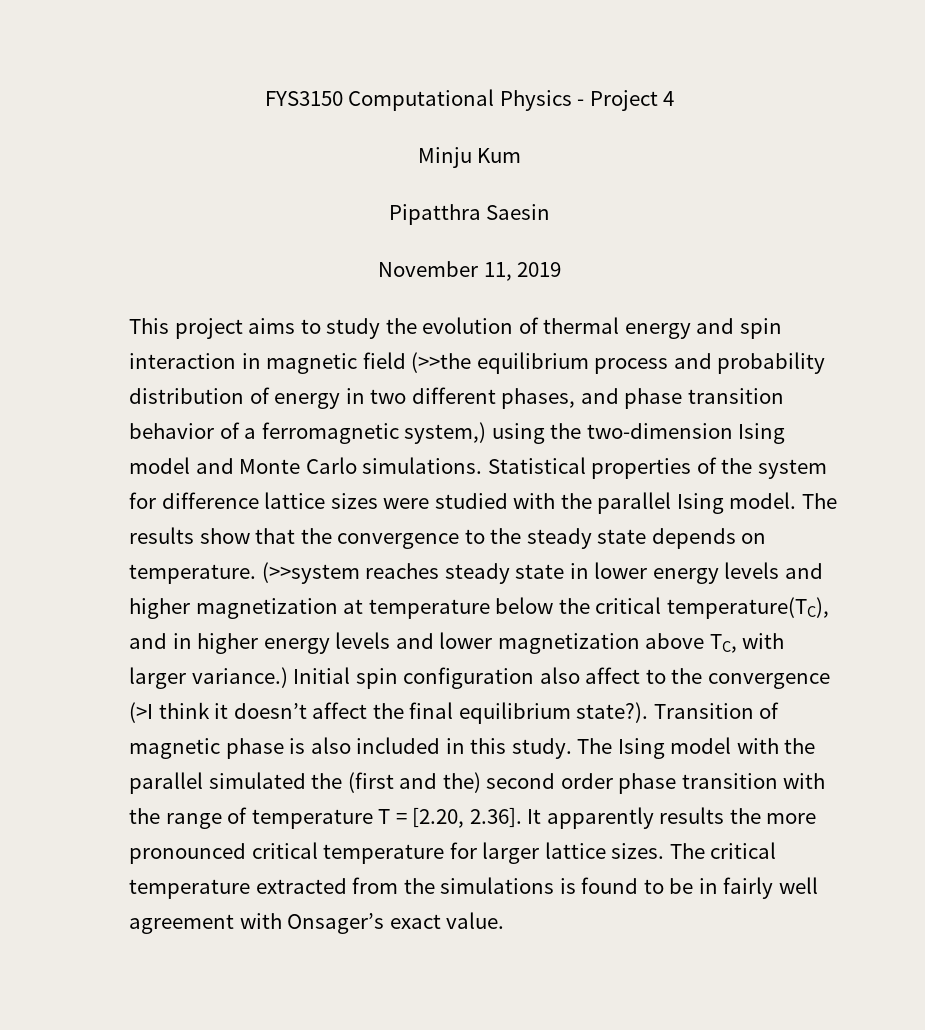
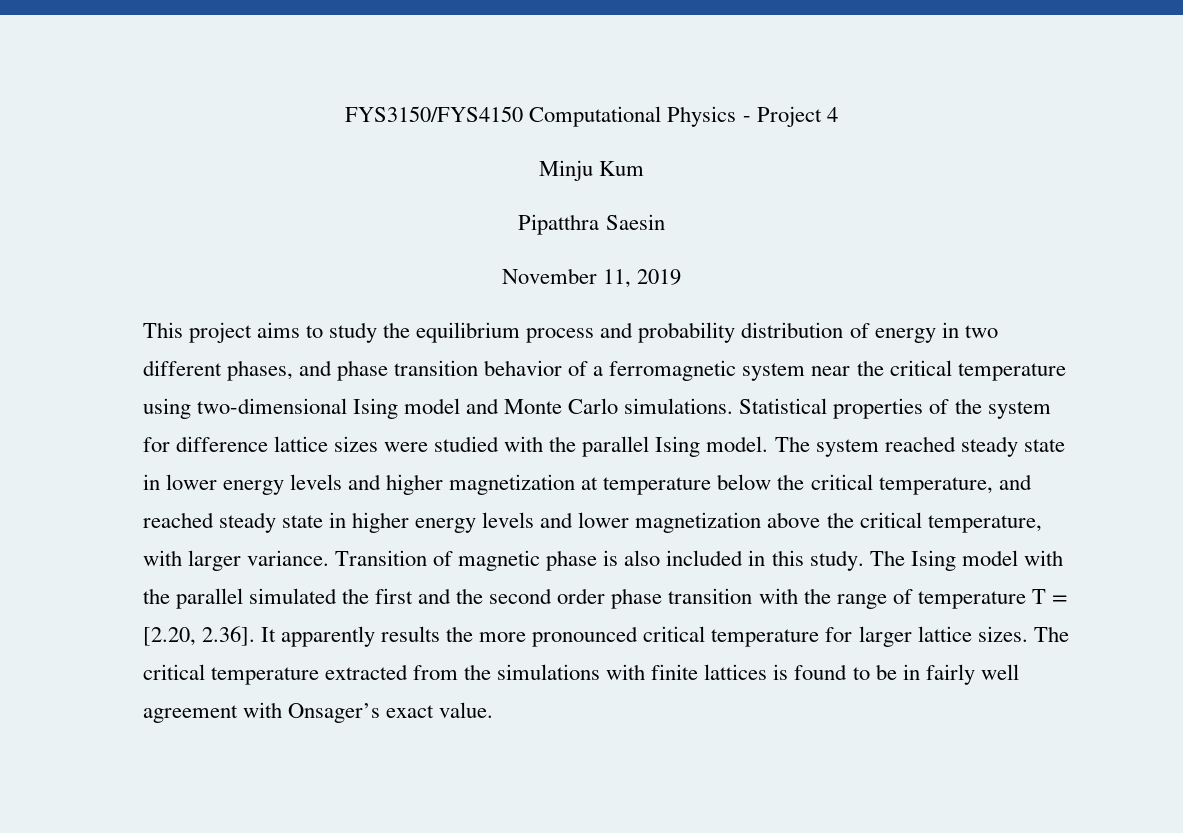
- FYS3150 Computational Physics - Project 4
+ FYS3150/FYS4150 Computational Physics - Project 4
- This project aims to study the evolution of thermal energy and spin interaction in magnetic field (>>the equilibrium process and probability distribution of energy in two different phases, and phase transition behavior of a ferromagnetic system,) using the two-dimension Ising model and Monte Carlo simulations.
+ This project aims to study the equilibrium process and probability distribution of energy in two different phases, and phase transition behavior of a ferromagnetic system near the critical temperature using two-dimensional Ising model and Monte Carlo simulations.
- The results show that the convergence to the steady state depends on temperature. (>>system reaches steady state in lower energy levels and higher magnetization at temperature below the critical temperature(TC), and in higher energy levels and lower magnetization above TC, with larger variance.) Initial spin configuration also affect to the convergence (>I think it doesn’t affect the final equilibrium state?).
+ The system reached steady state in lower energy levels and higher magnetization at temperature below the critical temperature, and reached steady state in higher energy levels and lower magnetization above the critical temperature, with larger variance.
- The Ising model with the parallel simulated the (first and the) second order phase transition with the range of temperature T = [2.20, 2.36]. It apparently results the more pronounced critical temperature for larger lattice sizes.
+ The Ising model with the parallel simulated the first and the second order phase transition with the range of temperature T = [2.20, 2.36]. It apparently results the more pronounced critical temperature for larger lattice sizes.
- The critical temperature extracted from the simulations is found to be in fairly well agreement with Onsager’s exact value.
+ The critical temperature extracted from the simulations with finite lattices is found to be in fairly well agreement with Onsager’s exact value.

